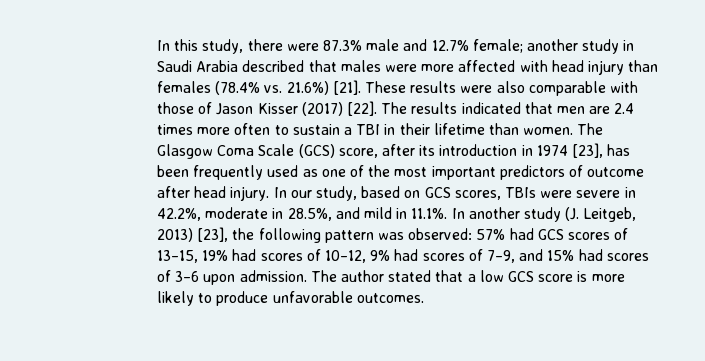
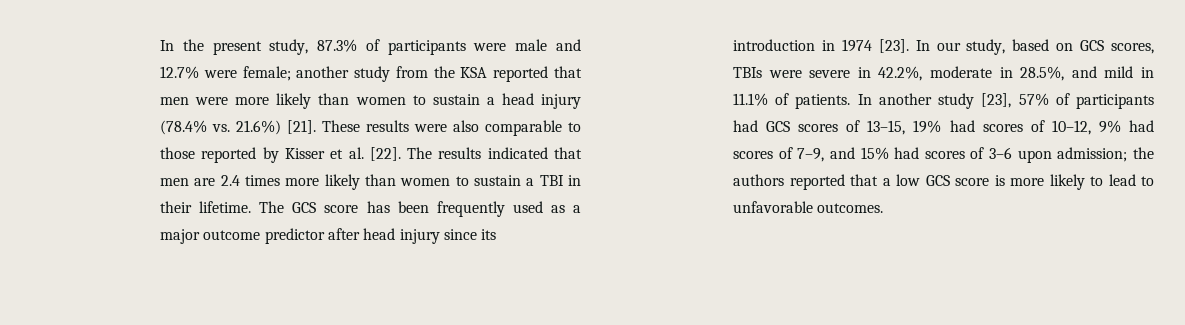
- In this study, there were 87.3% male and 12.7% female; another study in Saudi Arabia described that males were more affected with head injury than females (78.4% vs. 21.6%) [21].
+ In the present study, 87.3% of participants were male and 12.7% were female; another study from the KSA reported that men were more likely than women to sustain a head injury (78.4% vs. 21.6%) [21].
- These results were also comparable with those of Jason Kisser (2017) [22].
+ These results were also comparable to those reported by Kisser et al. [22].
- The results indicated that men are 2.4 times more often to sustain a TBI in their lifetime than women. The Glasgow Coma Scale (GCS) score, after its introduction in 1974 [23], has been frequently used as one of the most important predictors of outcome after head injury.
+ The results indicated that men are 2.4 times more likely than women to sustain a TBI in their lifetime. The GCS score has been frequently used as a major outcome predictor after head injury since its introduction in 1974 [23].
- In our study, based on GCS scores, TBIs were severe in 42.2%, moderate in 28.5%, and mild in 11.1%. In another study (J. Leitgeb, 2013) [23], the following pattern was observed: 57% had GCS scores of 13–15, 19% had scores of 10–12, 9% had scores of 7–9, and 15% had scores of 3–6 upon admission. The author stated that a low GCS score is more likely to produce unfavorable outcomes.
+ In our study, based on GCS scores, TBIs were severe in 42.2%, moderate in 28.5%, and mild in 11.1% of patients. In another study [23], 57% of participants had GCS scores of 13–15, 19% had scores of 10–12, 9% had scores of 7–9, and 15% had scores of 3–6 upon admission; the authors reported that a low GCS score is more likely to lead to unfavorable outcomes.

